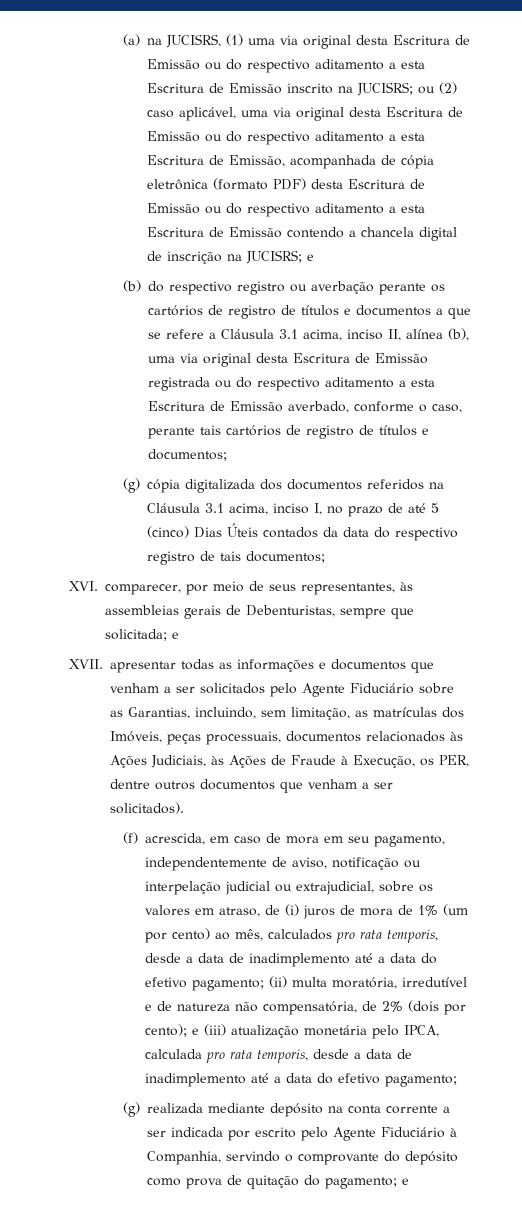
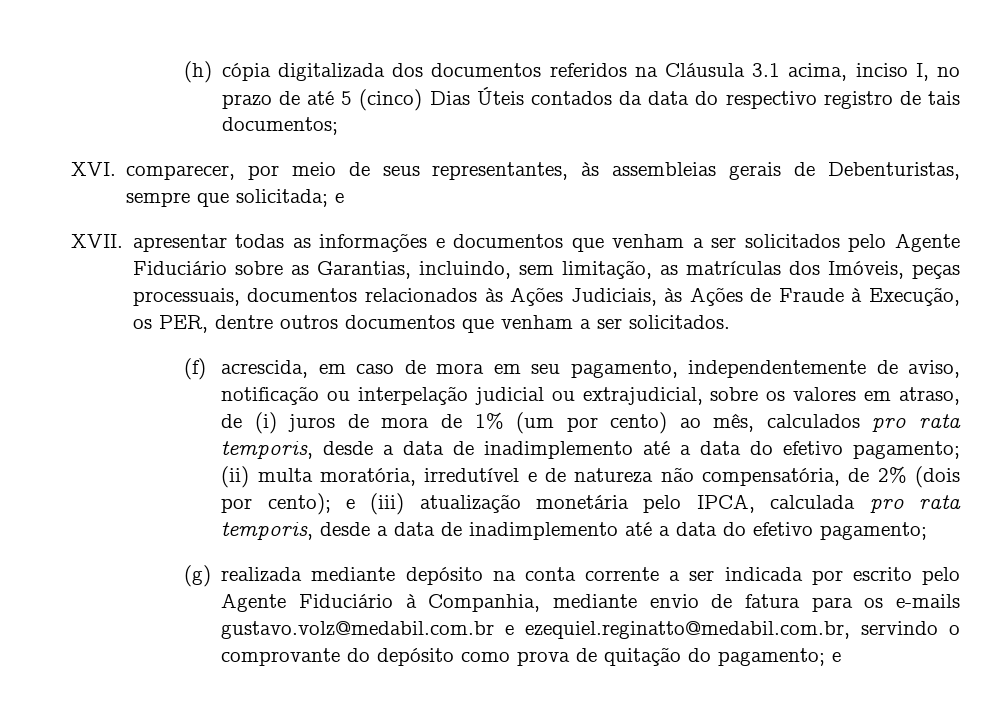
- (a) na JUCISRS, (1) uma via original desta Escritura de Emissão ou do respectivo aditamento a esta Escritura de Emissão inscrito na JUCISRS; ou (2) caso aplicável, uma via original desta Escritura de Emissão ou do respectivo aditamento a esta Escritura de Emissão, acompanhada de cópia eletrônica (formato PDF) desta Escritura de Emissão ou do respectivo aditamento a esta Escritura de Emissão contendo a chancela digital de inscrição na JUCISRS; e
- (b) do respectivo registro ou averbação perante os cartórios de registro de títulos e documentos a que se refere a Cláusula 3.1 acima, inciso II, alínea (b), uma via original desta Escritura de Emissão registrada ou do respectivo aditamento a esta Escritura de Emissão averbado, conforme o caso, perante tais cartórios de registro de títulos e documentos;
- (g) cópia digitalizada dos documentos referidos na Cláusula 3.1 acima, inciso I, no prazo de até 5 (cinco) Dias Úteis contados da data do respectivo registro de tais documentos;
+ (h) cópia digitalizada dos documentos referidos na Cláusula 3.1 acima, inciso I, no prazo de até 5 (cinco) Dias Úteis contados da data do respectivo registro de tais documentos;
- XVII. apresentar todas as informações e documentos que venham a ser solicitados pelo Agente Fiduciário sobre as Garantias, incluindo, sem limitação, as matrículas dos Imóveis, peças processuais, documentos relacionados às Ações Judiciais, às Ações de Fraude à Execução, os PER, dentre outros documentos que venham a ser solicitados).
+ XVII. apresentar todas as informações e documentos que venham a ser solicitados pelo Agente Fiduciário sobre as Garantias, incluindo, sem limitação, as matrículas dos Imóveis, peças processuais, documentos relacionados às Ações Judiciais, às Ações de Fraude à Execução, os PER, dentre outros documentos que venham a ser solicitados.
- (g) realizada mediante depósito na conta corrente a ser indicada por escrito pelo Agente Fiduciário à Companhia, servindo o comprovante do depósito como prova de quitação do pagamento; e
+ (g) realizada mediante depósito na conta corrente a ser indicada por escrito pelo Agente Fiduciário à Companhia, mediante envio de fatura para os e-mails gustavo.volz@medabil.com.br e ezequiel.reginatto@medabil.com.br, servindo o comprovante do depósito como prova de quitação do pagamento; e

